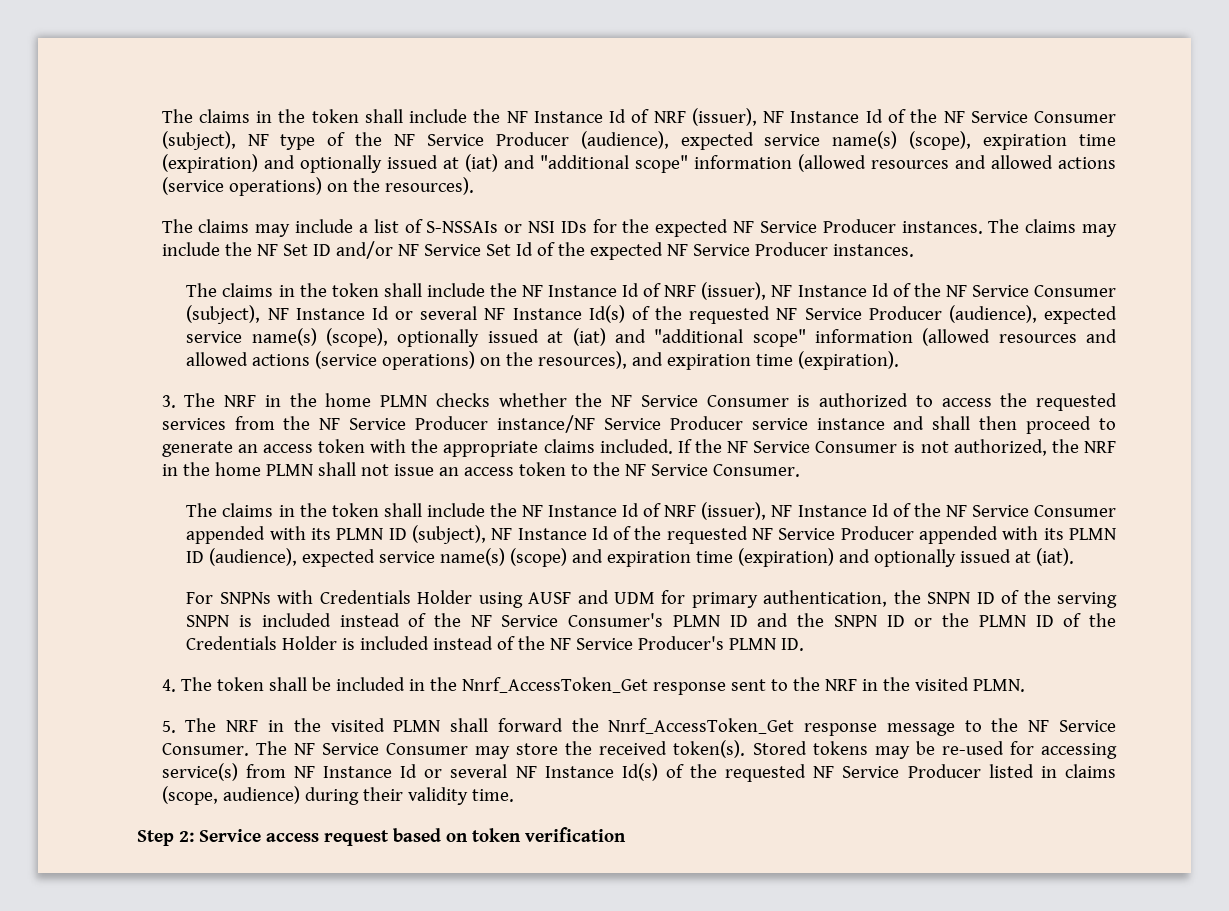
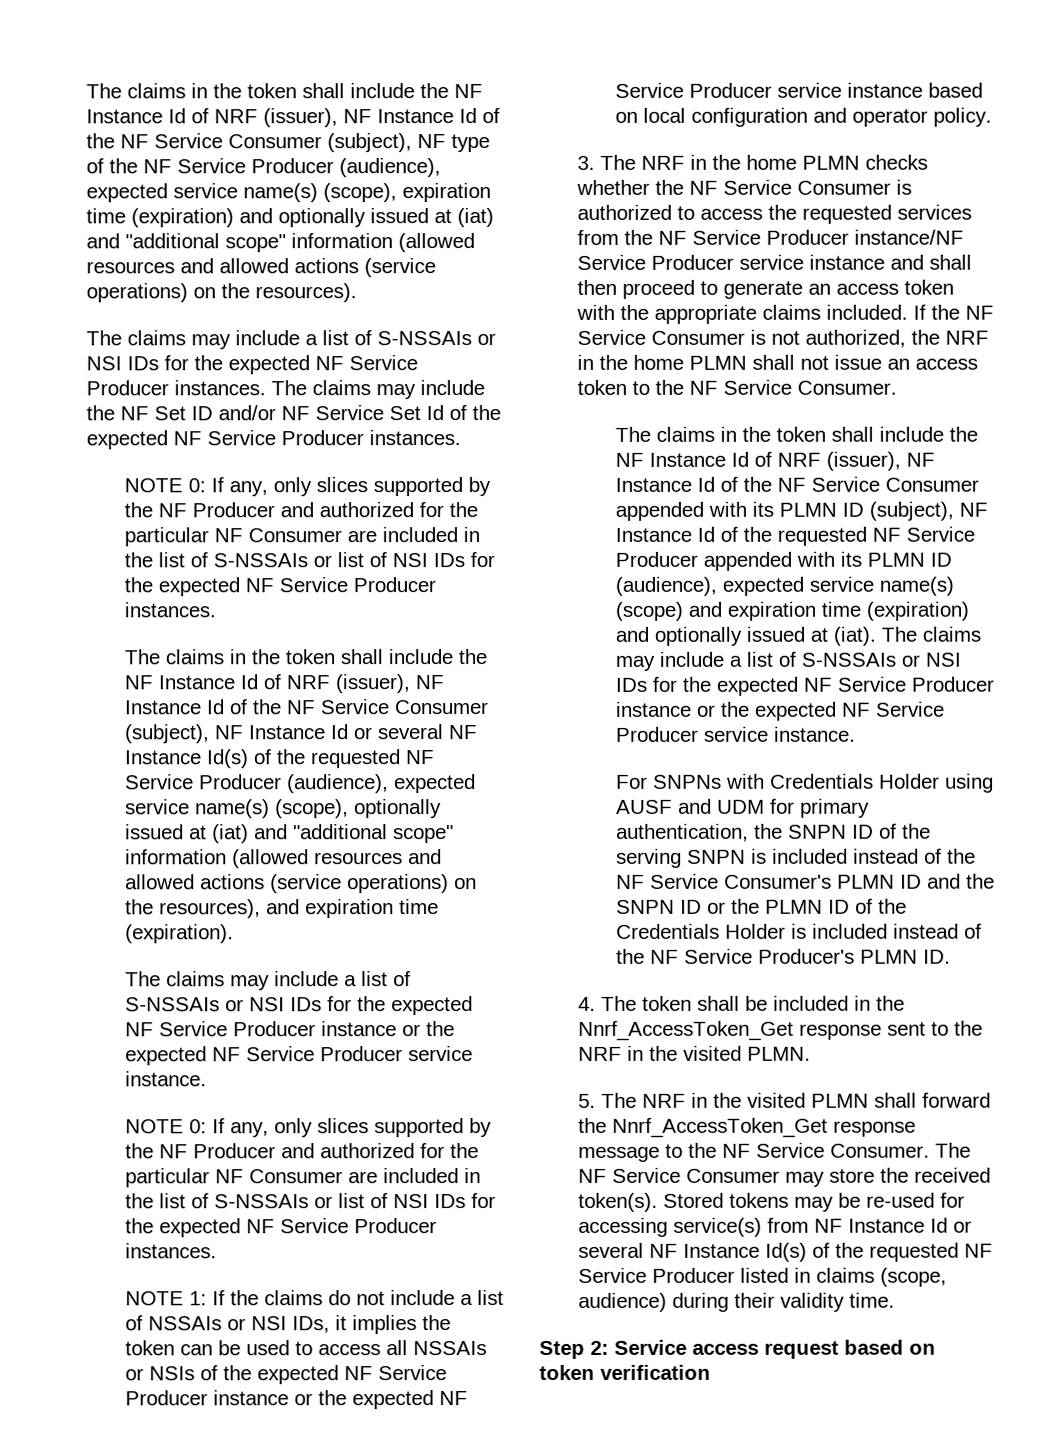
  The claims may include the NF Set ID and/or NF Service Set Id of the expected NF Service Producer instances.
+ NOTE 0: If any, only slices supported by the NF Producer and authorized for the particular NF Consumer are included in the list of S-NSSAIs or list of NSI IDs for the expected NF Service Producer instances.
  The claims in the token shall include the NF Instance Id of NRF (issuer), NF Instance Id of the NF Service Consumer (subject), NF Instance Id or several NF Instance Id(s) of the requested NF Service Producer (audience), expected service name(s) (scope), optionally issued at (iat) and "additional scope" information (allowed resources and allowed actions (service operations) on the resources), and expiration time (expiration).
+ The claims may include a list of S-NSSAIs or NSI IDs for the expected NF Service Producer instance or the expected NF Service Producer service instance.
+ NOTE 0: If any, only slices supported by the NF Producer and authorized for the particular NF Consumer are included in the list of S-NSSAIs or list of NSI IDs for the expected NF Service Producer instances.
+ NOTE 1: If the claims do not include a list of NSSAIs or NSI IDs, it implies the token can be used to access all NSSAIs or NSIs of the expected NF Service Producer instance or the expected NF Service Producer service instance based on local configuration and operator policy.
- The claims in the token shall include the NF Instance Id of NRF (issuer), NF Instance Id of the NF Service Consumer appended with its PLMN ID (subject), NF Instance Id of the requested NF Service Producer appended with its PLMN ID (audience), expected service name(s) (scope) and expiration time (expiration) and optionally issued at (iat).
+ The claims in the token shall include the NF Instance Id of NRF (issuer), NF Instance Id of the NF Service Consumer appended with its PLMN ID (subject), NF Instance Id of the requested NF Service Producer appended with its PLMN ID (audience), expected service name(s) (scope) and expiration time (expiration) and optionally issued at (iat). The claims may include a list of S-NSSAIs or NSI IDs for the expected NF Service Producer instance or the expected NF Service Producer service instance.

